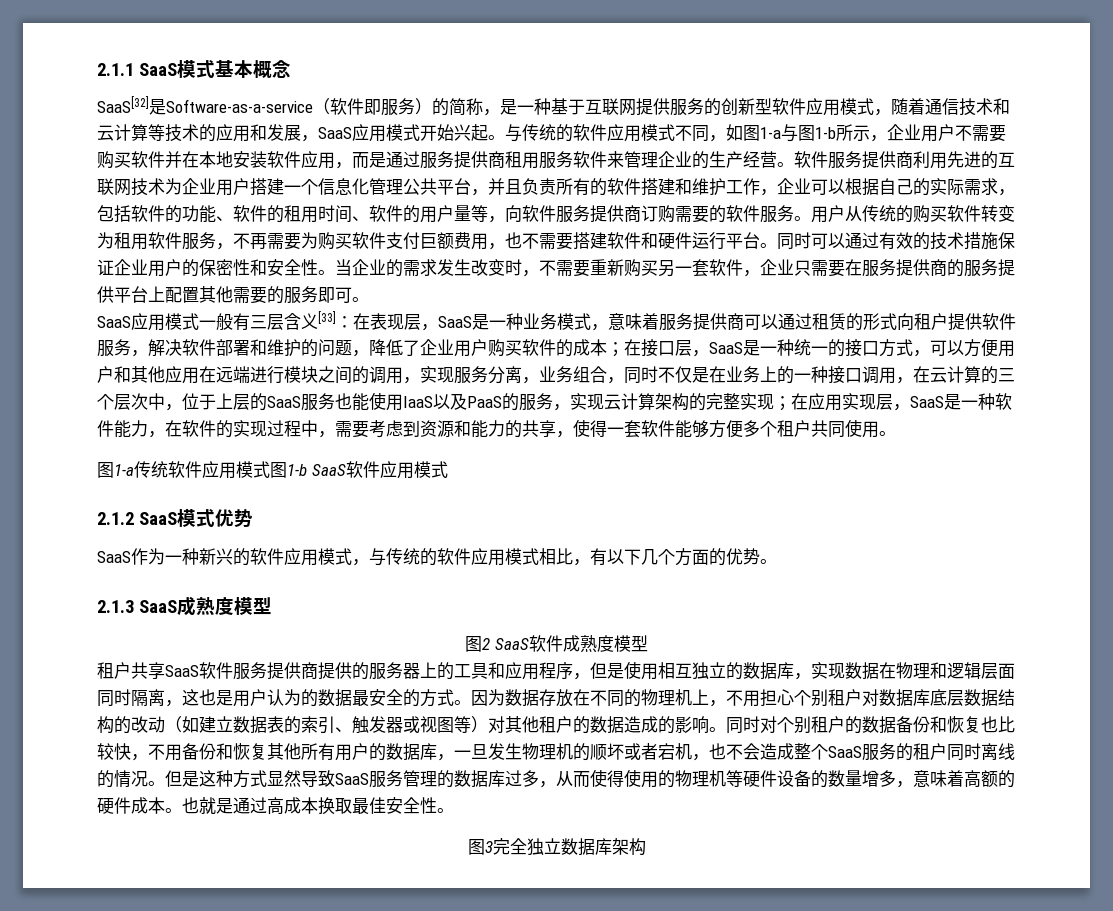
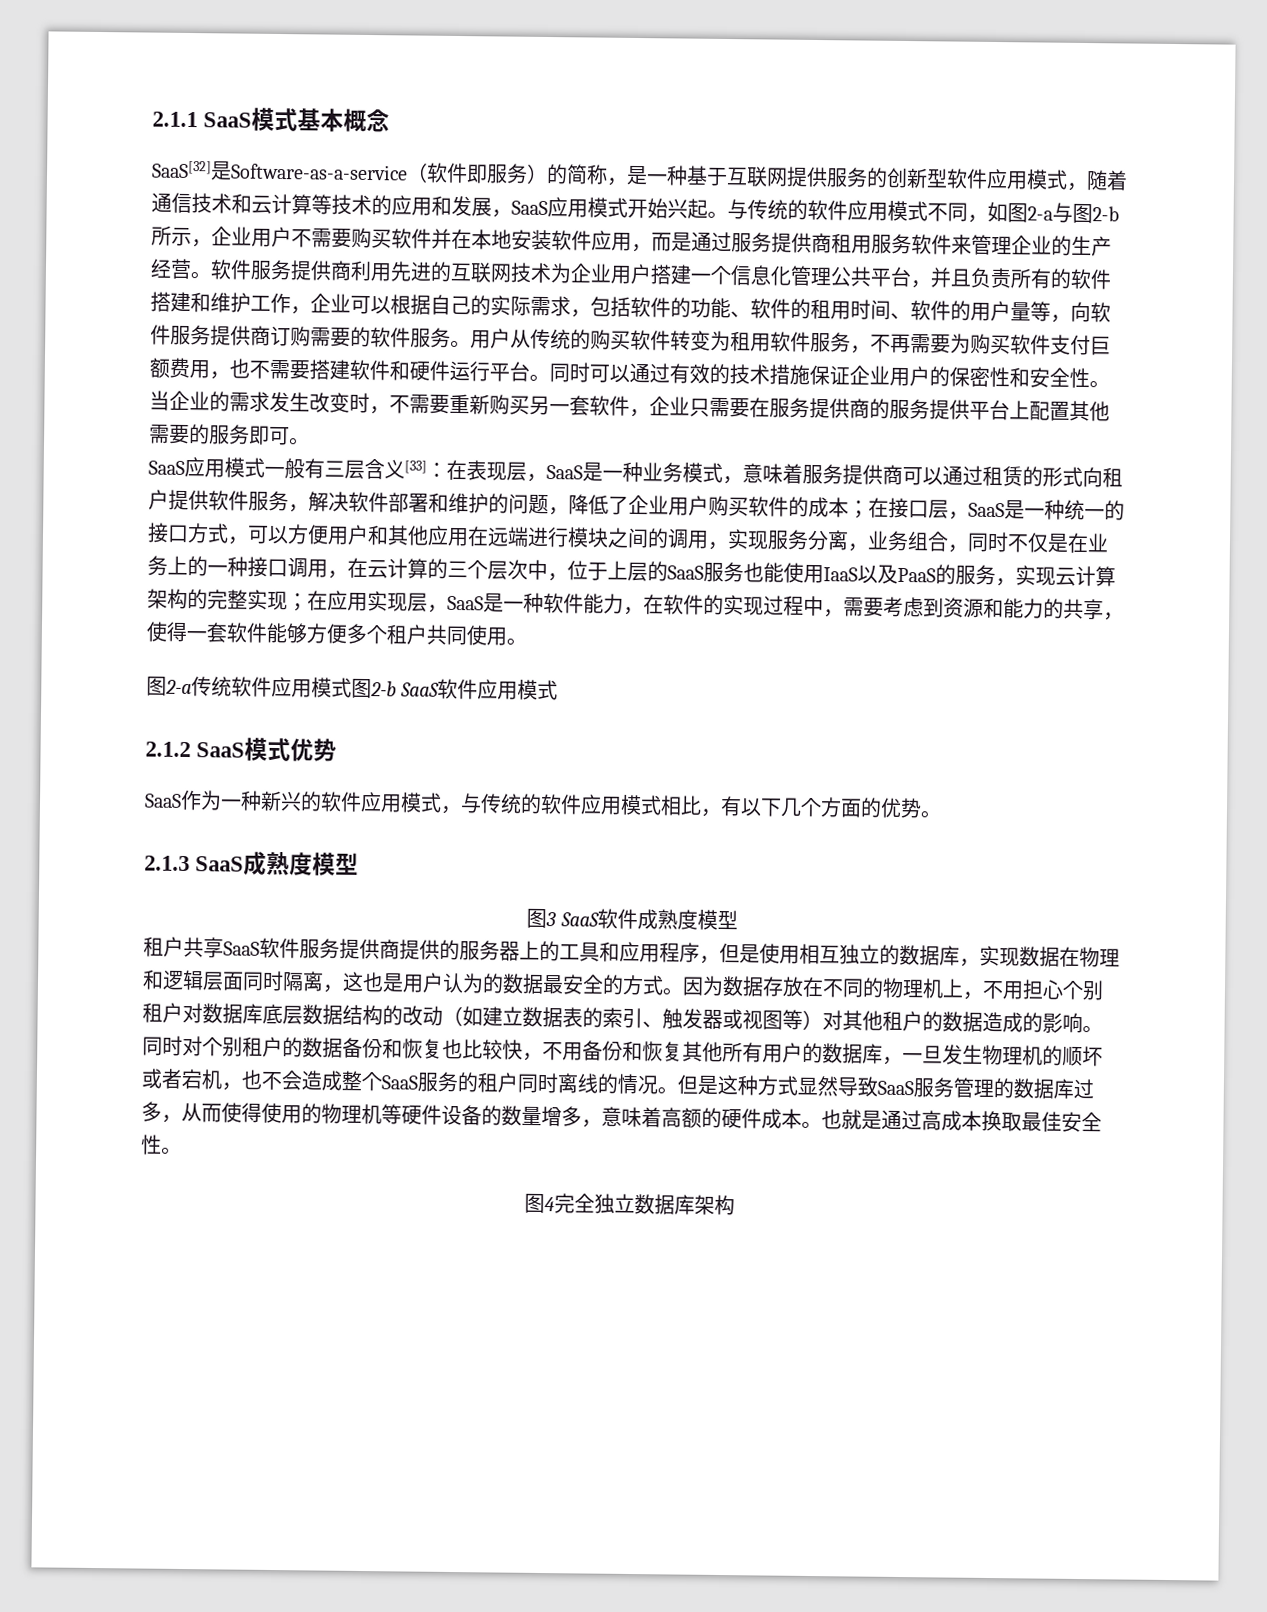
- 与传统的软件应用模式不同，如图1-a与图1-b所示，企业用户不需要购买软件并在本地安装软件应用，而是通过服务提供商租用服务软件来管理企业的生产经营。
+ 与传统的软件应用模式不同，如图2-a与图2-b所示，企业用户不需要购买软件并在本地安装软件应用，而是通过服务提供商租用服务软件来管理企业的生产经营。
- 图1-a传统软件应用模式图1-b SaaS软件应用模式
+ 图2-a传统软件应用模式图2-b SaaS软件应用模式
- 图2 SaaS软件成熟度模型
+ 图3 SaaS软件成熟度模型
- 图3完全独立数据库架构
+ 图4完全独立数据库架构

